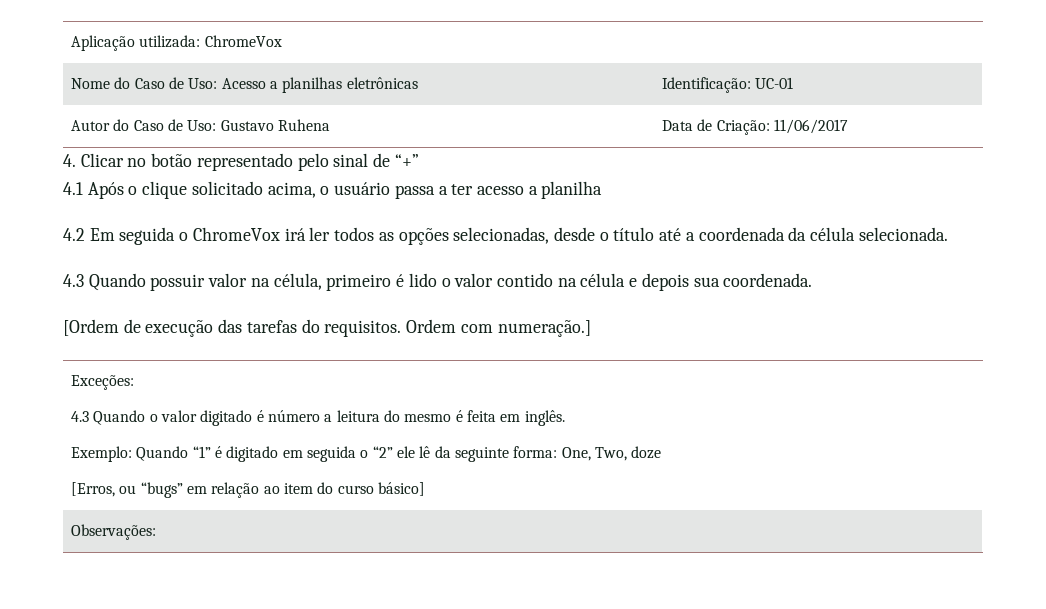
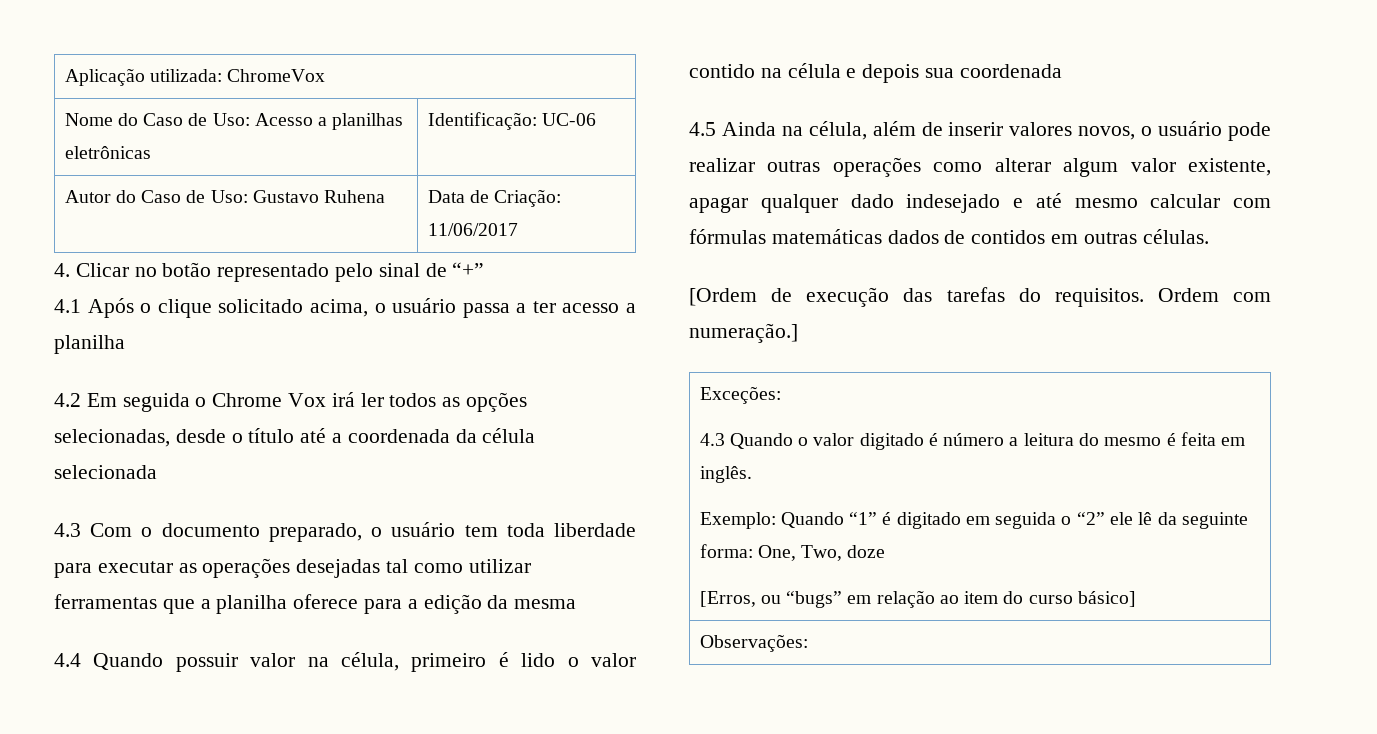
- Nome do Caso de Uso: Acesso a planilhas eletrônicas | Identificação: UC-01
+ Nome do Caso de Uso: Acesso a planilhas eletrônicas | Identificação: UC-06
- 4.2 Em seguida o ChromeVox irá ler todos as opções selecionadas, desde o título até a coordenada da célula selecionada.
- 4.3 Quando possuir valor na célula, primeiro é lido o valor contido na célula e depois sua coordenada.
+ 4.2 Em seguida o Chrome Vox irá ler todos as opções selecionadas, desde o título até a coordenada da célula selecionada
+ 4.3 Com o documento preparado, o usuário tem toda liberdade para executar as operações desejadas tal como utilizar ferramentas que a planilha oferece para a edição da mesma
+ 4.4 Quando possuir valor na célula, primeiro é lido o valor contido na célula e depois sua coordenada
+ 4.5 Ainda na célula, além de inserir valores novos, o usuário pode realizar outras operações como alterar algum valor existente, apagar qualquer dado indesejado e até mesmo calcular com fórmulas matemáticas dados de contidos em outras células.

